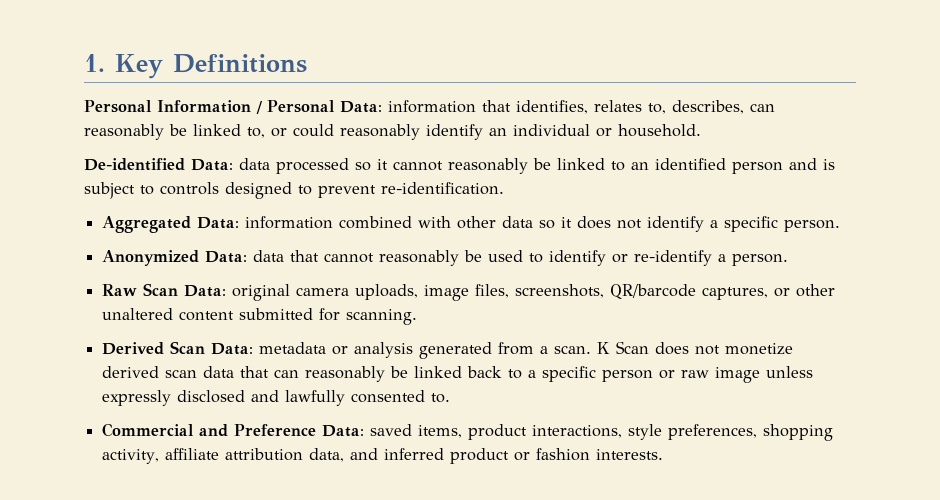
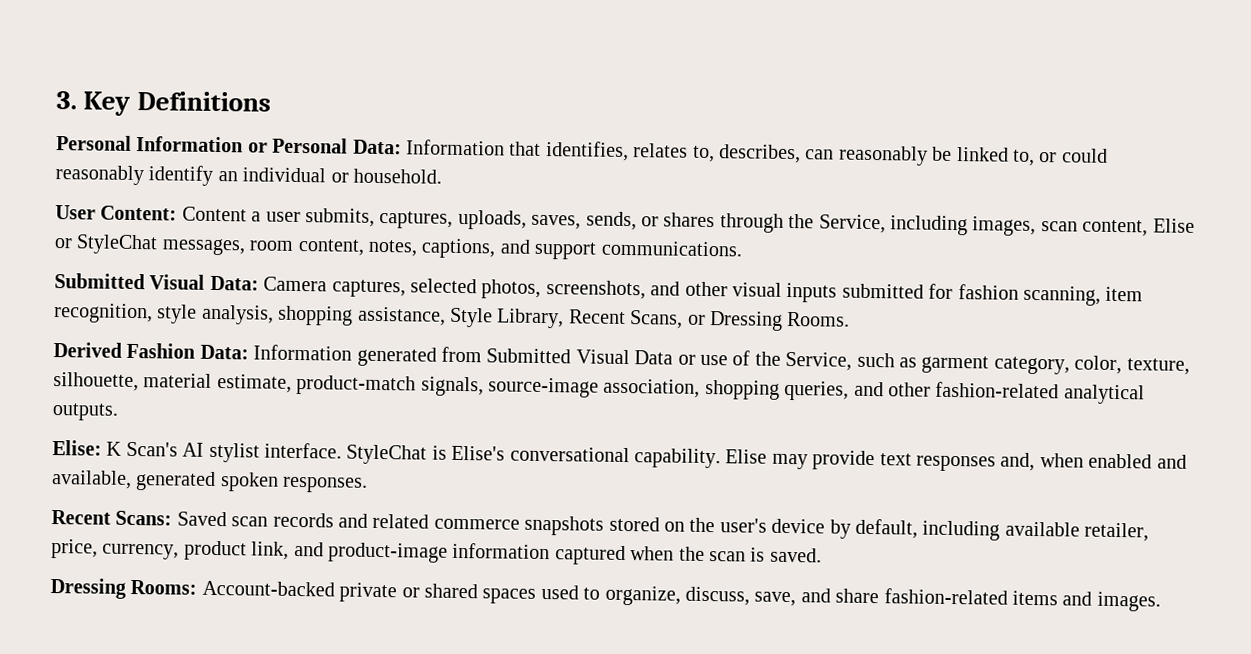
- 1. Key Definitions
+ 3. Key Definitions
- Personal Information / Personal Data: information that identifies, relates to, describes, can reasonably be linked to, or could reasonably identify an individual or household.
+ Personal Information or Personal Data: Information that identifies, relates to, describes, can reasonably be linked to, or could reasonably identify an individual or household.
- De-identified Data: data processed so it cannot reasonably be linked to an identified person and is subject to controls designed to prevent re-identification.
- Aggregated Data: information combined with other data so it does not identify a specific person.
- Anonymized Data: data that cannot reasonably be used to identify or re-identify a person.
- Raw Scan Data: original camera uploads, image files, screenshots, QR/barcode captures, or other unaltered content submitted for scanning.
- Derived Scan Data: metadata or analysis generated from a scan. K Scan does not monetize derived scan data that can reasonably be linked back to a specific person or raw image unless expressly disclosed and lawfully consented to.
- Commercial and Preference Data: saved items, product interactions, style preferences, shopping activity, affiliate attribution data, and inferred product or fashion interests.
+ User Content: Content a user submits, captures, uploads, saves, sends, or shares through the Service, including images, scan content, Elise or StyleChat messages, room content, notes, captions, and support communications.
+ Submitted Visual Data: Camera captures, selected photos, screenshots, and other visual inputs submitted for fashion scanning, item recognition, style analysis, shopping assistance, Style Library, Recent Scans, or Dressing Rooms.
+ Derived Fashion Data: Information generated from Submitted Visual Data or use of the Service, such as garment category, color, texture, silhouette, material estimate, product-match signals, source-image association, shopping queries, and other fashion-related analytical outputs.
+ Elise: K Scan's AI stylist interface. StyleChat is Elise's conversational capability. Elise may provide text responses and, when enabled and available, generated spoken responses.
+ Recent Scans: Saved scan records and related commerce snapshots stored on the user's device by default, including available retailer, price, currency, product link, and product-image information captured when the scan is saved.
+ Dressing Rooms: Account-backed private or shared spaces used to organize, discuss, save, and share fashion-related items and images.

